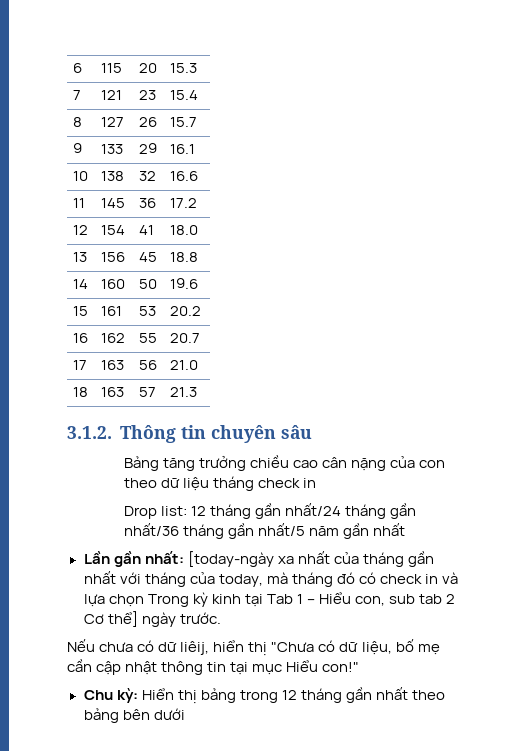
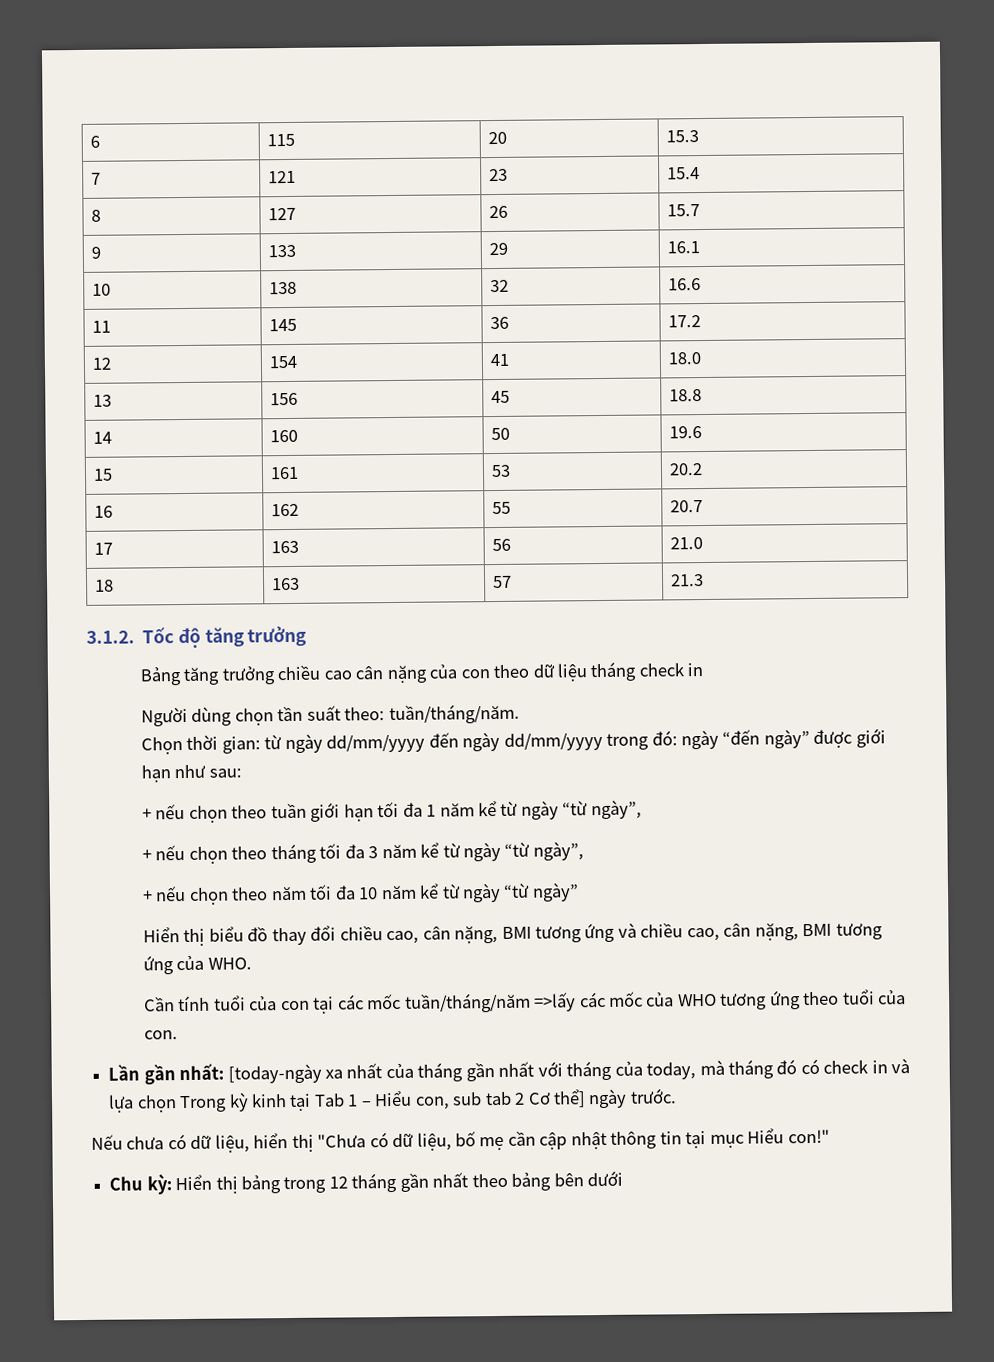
- 3.1.2. Thông tin chuyên sâu
+ 3.1.2. Tốc độ tăng trưởng
- Drop list: 12 tháng gần nhất/24 tháng gần nhất/36 tháng gần nhất/5 năm gần nhất
+ Người dùng chọn tần suất theo: tuần/tháng/năm.
+ Chọn thời gian: từ ngày dd/mm/yyyy đến ngày dd/mm/yyyy trong đó: ngày “đến ngày” được giới hạn như sau:
+ + nếu chọn theo tuần giới hạn tối đa 1 năm kể từ ngày “từ ngày”,
+ + nếu chọn theo tháng tối đa 3 năm kể từ ngày “từ ngày”,
+ + nếu chọn theo năm tối đa 10 năm kể từ ngày “từ ngày”
+ Hiển thị biểu đồ thay đổi chiều cao, cân nặng, BMI tương ứng và chiều cao, cân nặng, BMI tương ứng của WHO.
+ Cần tính tuổi của con tại các mốc tuần/tháng/năm =>lấy các mốc của WHO tương ứng theo tuổi của con.
- Nếu chưa có dữ liêij, hiển thị "Chưa có dữ liệu, bố mẹ cần cập nhật thông tin tại mục Hiểu con!"
+ Nếu chưa có dữ liệu, hiển thị "Chưa có dữ liệu, bố mẹ cần cập nhật thông tin tại mục Hiểu con!"

